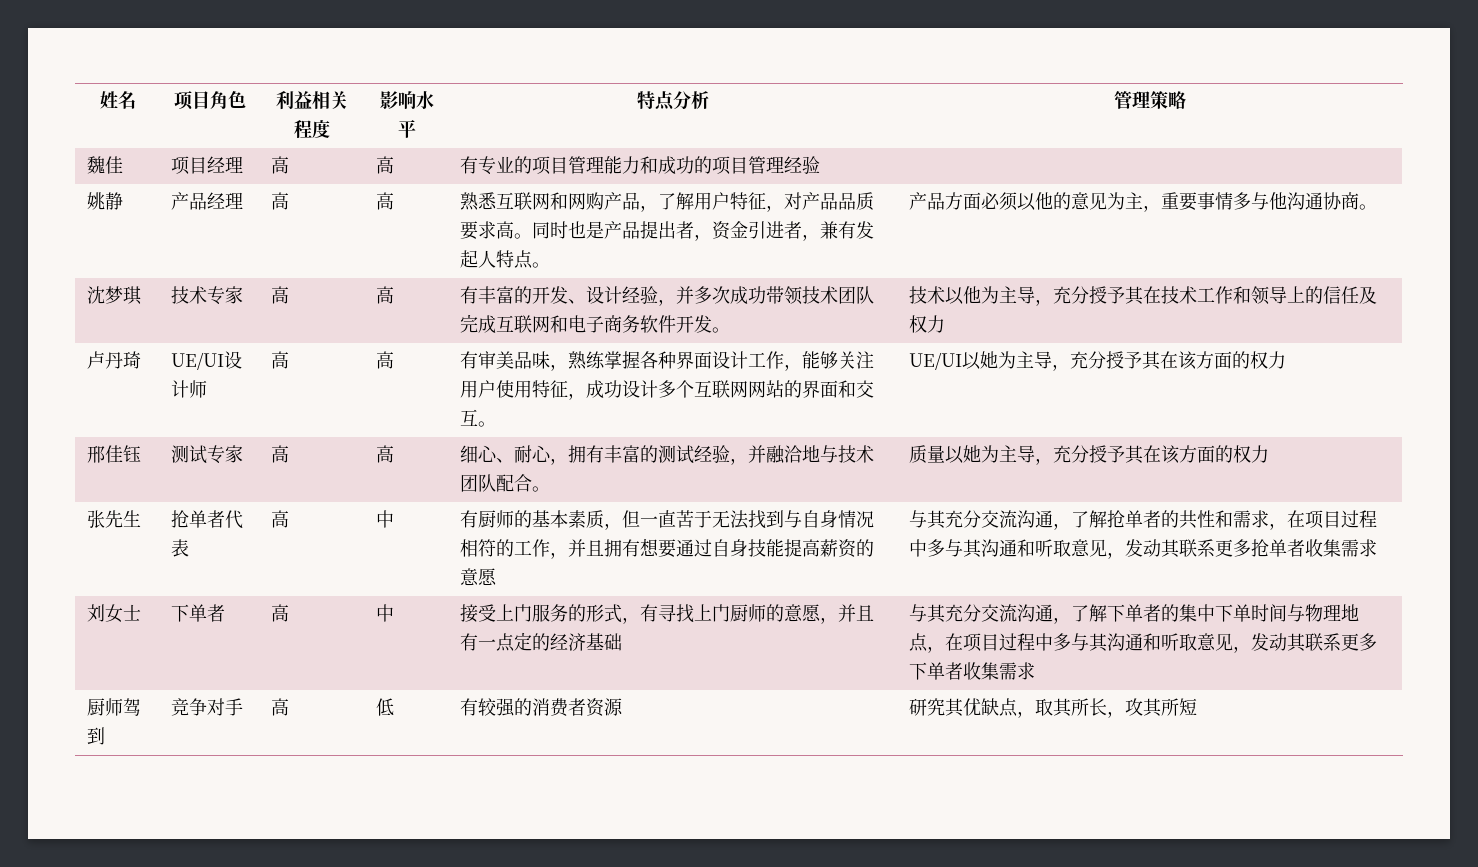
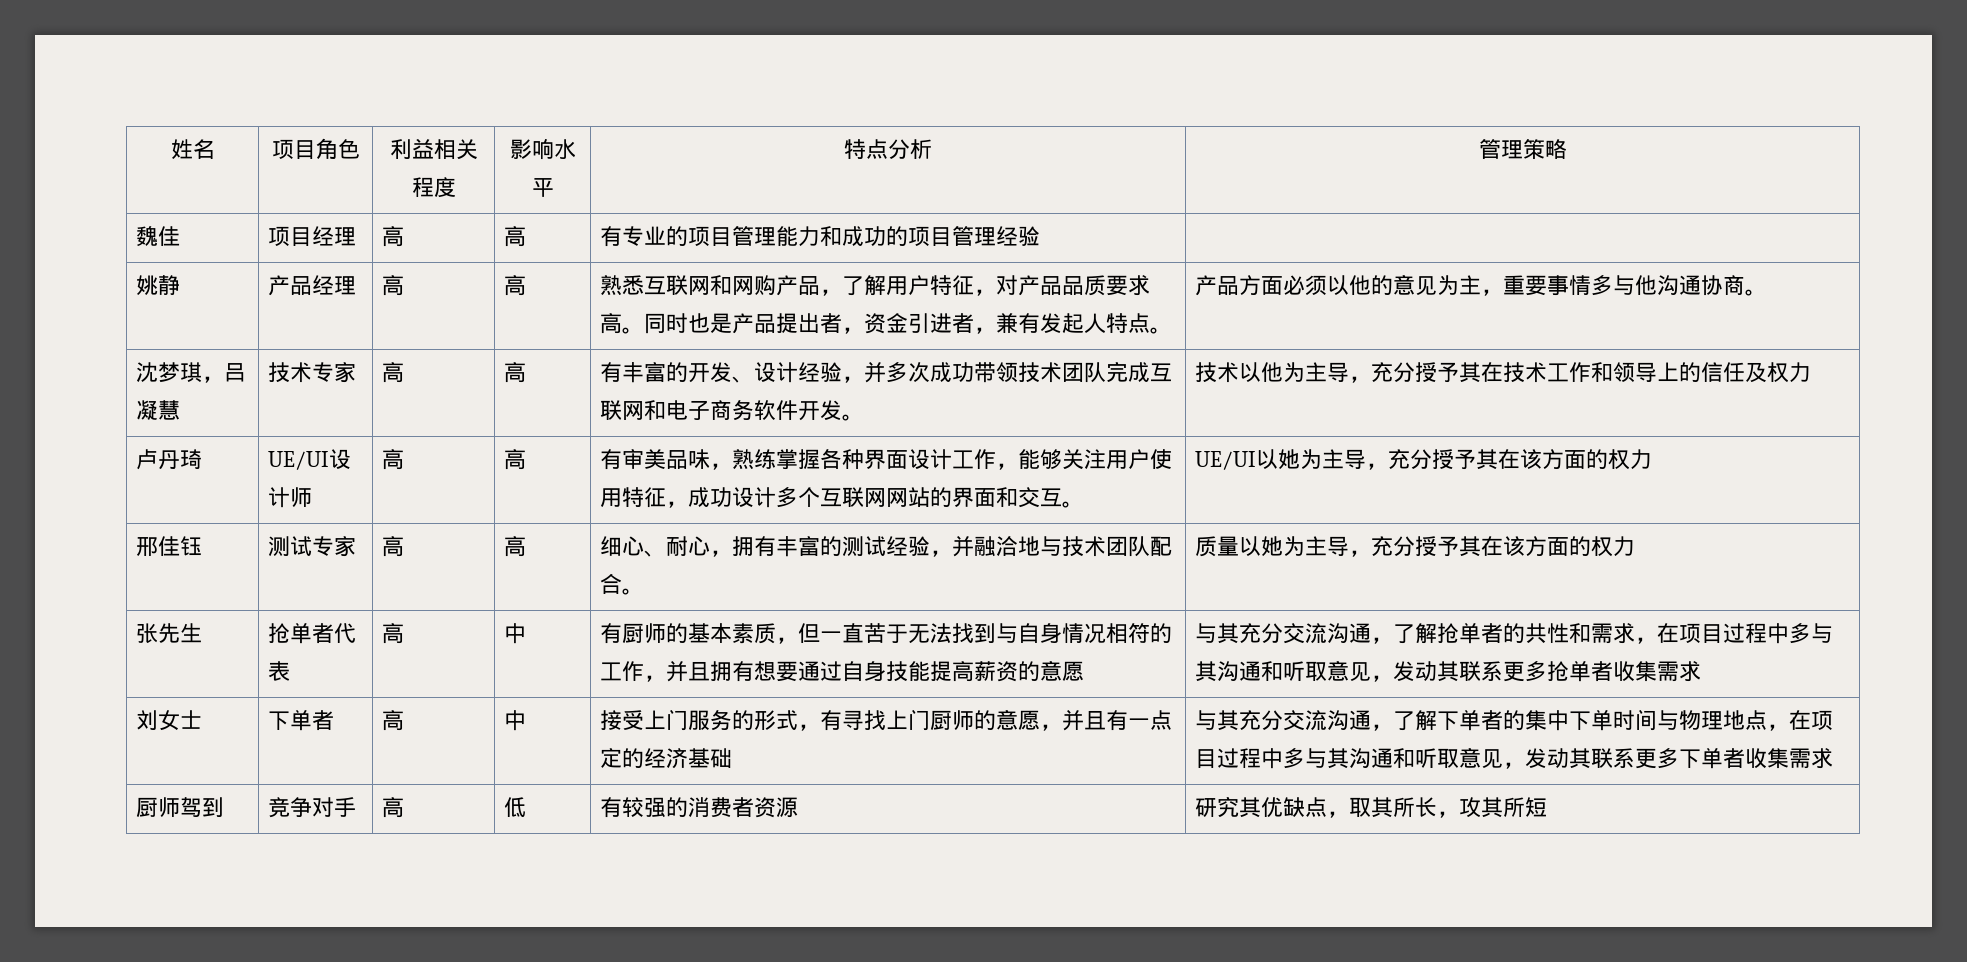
- 沈梦琪 | 技术专家 | 高 | 高 | 有丰富的开发、设计经验，并多次成功带领技术团队完成互联网和电子商务软件开发。 | 技术以他为主导，充分授予其在技术工作和领导上的信任及权力
+ 沈梦琪，吕凝慧 | 技术专家 | 高 | 高 | 有丰富的开发、设计经验，并多次成功带领技术团队完成互联网和电子商务软件开发。 | 技术以他为主导，充分授予其在技术工作和领导上的信任及权力

